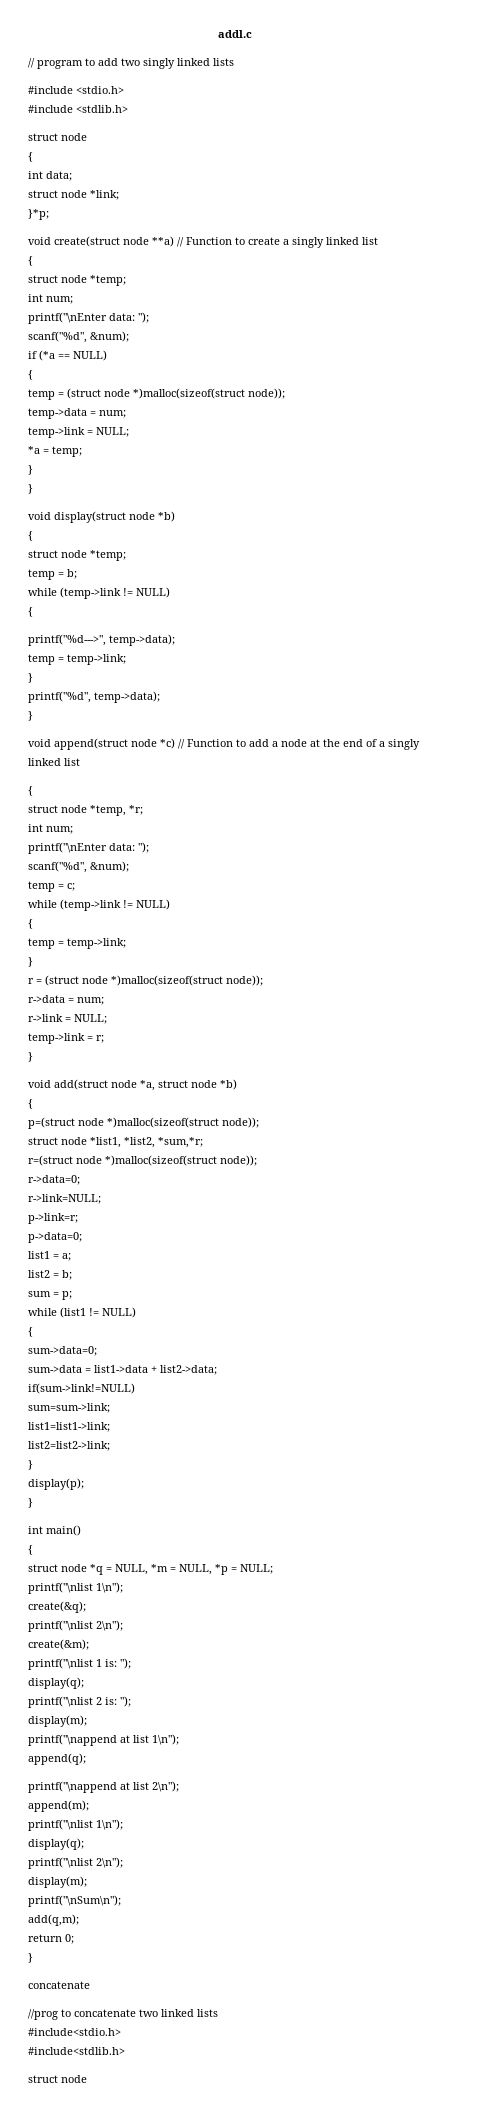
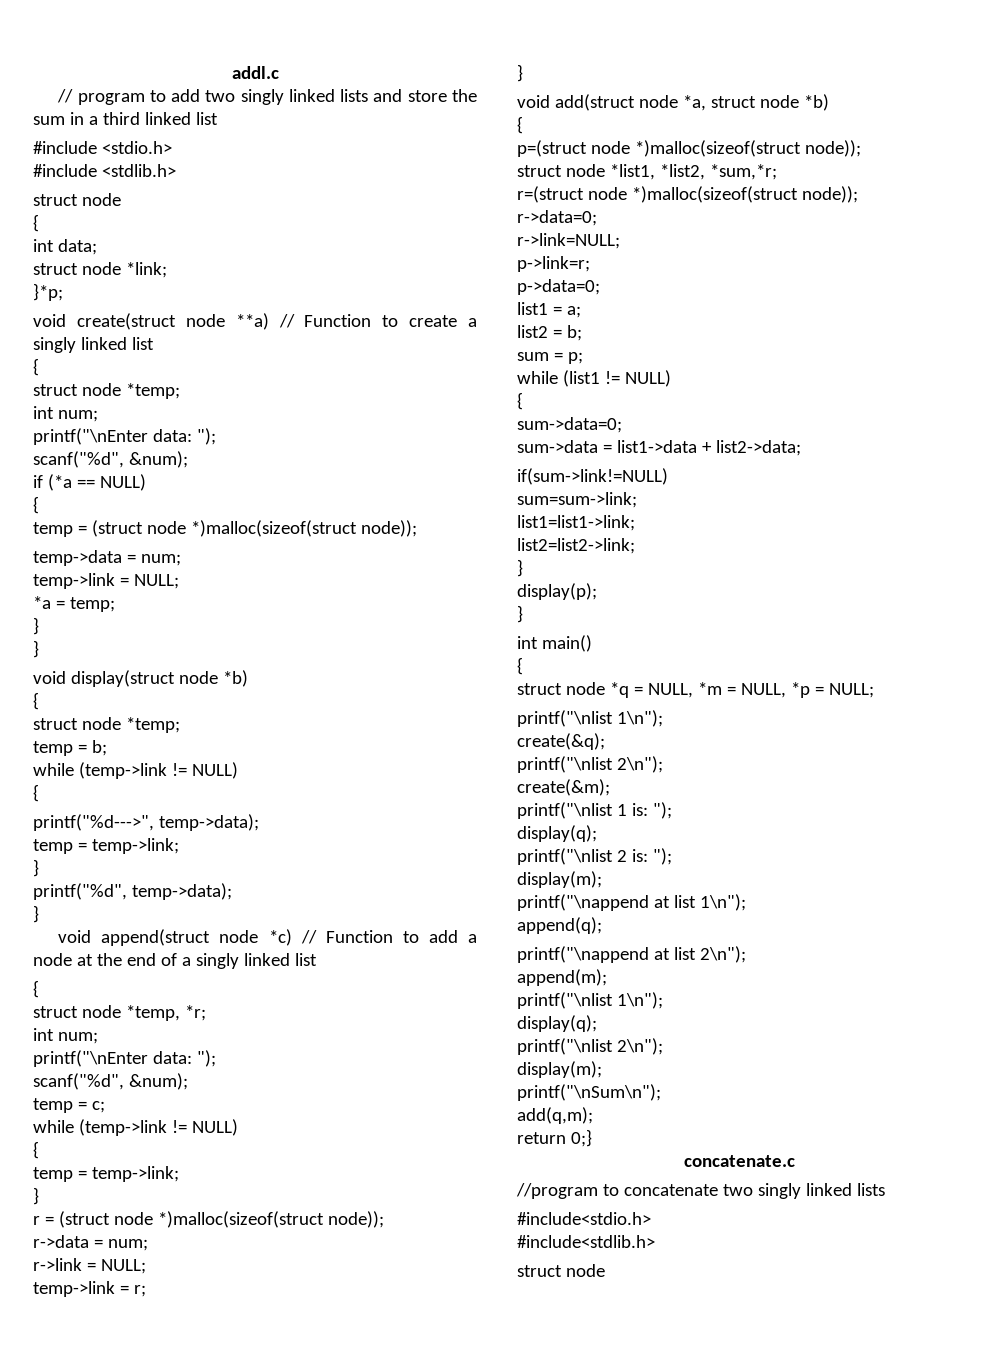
- // program to add two singly linked lists
+ // program to add two singly linked lists and store the sum in a third linked list
- return 0;
- }
- concatenate
- //prog to concatenate two linked lists
+ return 0;}
+ concatenate.c
+ //program to concatenate two singly linked lists

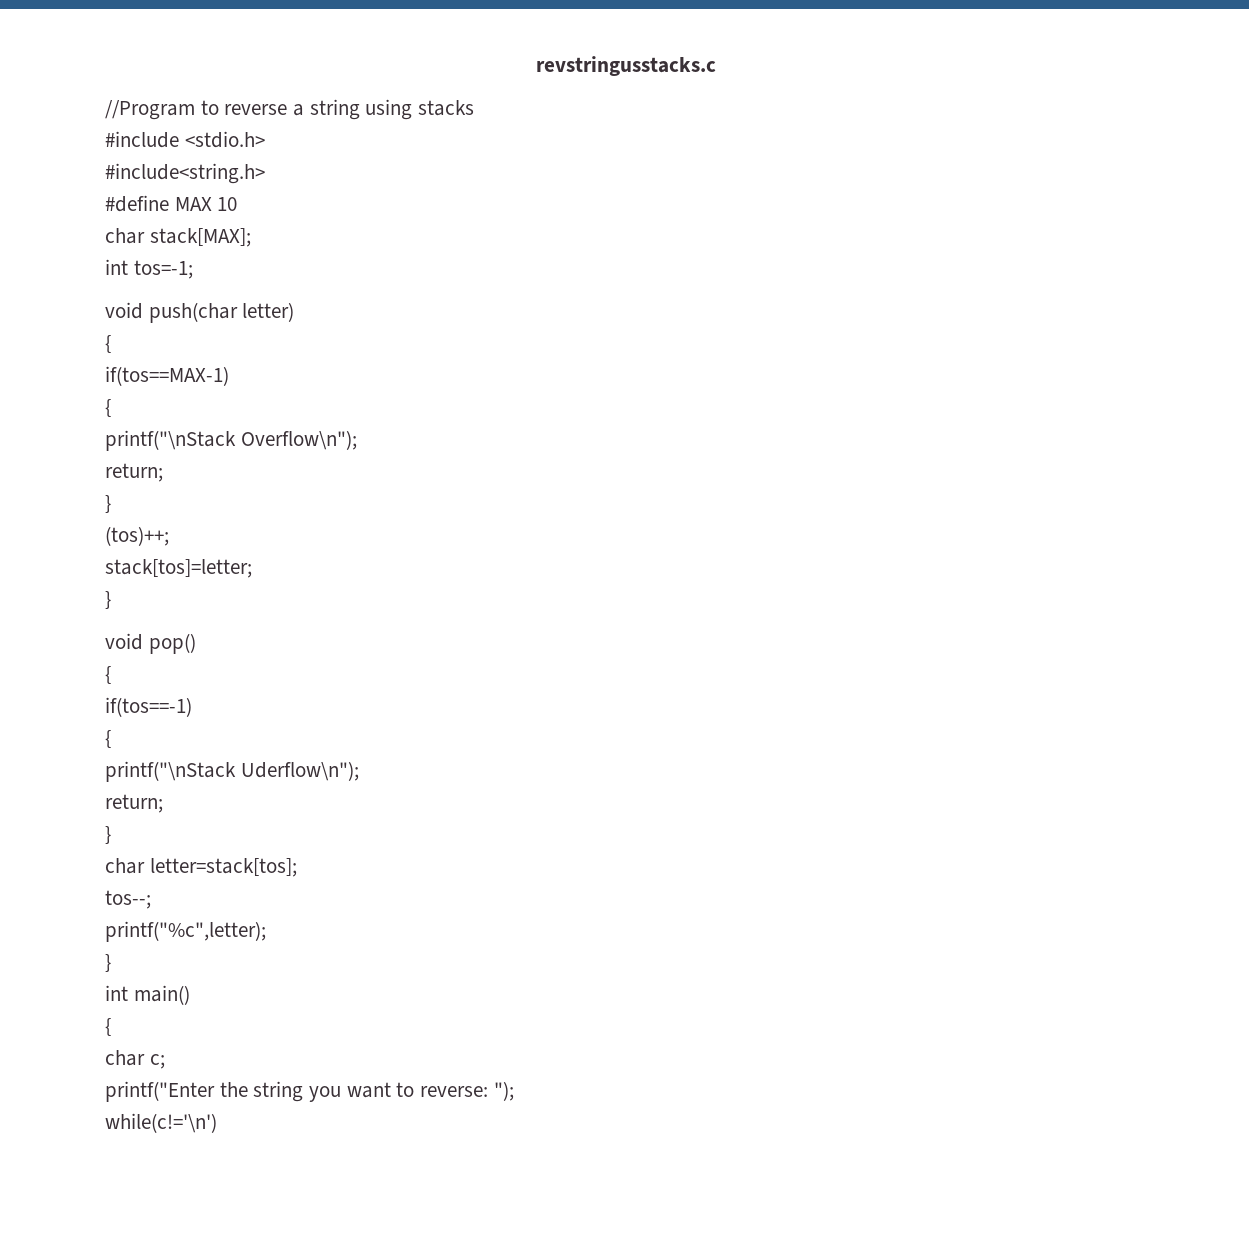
- addl.c
- // program to add two singly linked lists and store the sum in a third linked list
+ revstringusstacks.c
+ //Program to reverse a string using stacks
  #include <stdio.h>
- #include <stdlib.h>
- struct node
+ #include<string.h>
+ #define MAX 10
+ char stack[MAX];
+ int tos=-1;
+ void push(char letter)
  {
- int data;
- struct node *link;
- }*p;
- void create(struct node **a) // Function to create a singly linked list
+ if(tos==MAX-1)
  {
- struct node *temp;
- int num;
- printf("\nEnter data: ");
- scanf("%d", &num);
- if (*a == NULL)
+ printf("\nStack Overflow\n");
+ return;
+ }
+ (tos)++;
+ stack[tos]=letter;
+ }
+ void pop()
  {
- temp = (struct node *)malloc(sizeof(struct node));
- temp->data = num;
- temp->link = NULL;
- *a = temp;
+ if(tos==-1)
+ {
+ printf("\nStack Uderflow\n");
+ return;
  }
- }
- void display(struct node *b)
- {
- struct node *temp;
- temp = b;
- while (temp->link != NULL)
- {
- printf("%d--->", temp->data);
- temp = temp->link;
- }
- printf("%d", temp->data);
- }
- void append(struct node *c) // Function to add a node at the end of a singly linked list
- {
- struct node *temp, *r;
- int num;
- printf("\nEnter data: ");
- scanf("%d", &num);
- temp = c;
- while (temp->link != NULL)
- {
- temp = temp->link;
- }
- r = (struct node *)malloc(sizeof(struct node));
- r->data = num;
- r->link = NULL;
- temp->link = r;
- }
- void add(struct node *a, struct node *b)
- {
- p=(struct node *)malloc(sizeof(struct node));
- struct node *list1, *list2, *sum,*r;
- r=(struct node *)malloc(sizeof(struct node));
- r->data=0;
- r->link=NULL;
- p->link=r;
- p->data=0;
- list1 = a;
- list2 = b;
- sum = p;
- while (list1 != NULL)
- {
- sum->data=0;
- sum->data = list1->data + list2->data;
- if(sum->link!=NULL)
- sum=sum->link;
- list1=list1->link;
- list2=list2->link;
- }
- display(p);
+ char letter=stack[tos];
+ tos--;
+ printf("%c",letter);
  }
  int main()
  {
- struct node *q = NULL, *m = NULL, *p = NULL;
- printf("\nlist 1\n");
- create(&q);
- printf("\nlist 2\n");
- create(&m);
- printf("\nlist 1 is: ");
- display(q);
- printf("\nlist 2 is: ");
- display(m);
- printf("\nappend at list 1\n");
- append(q);
- printf("\nappend at list 2\n");
- append(m);
- printf("\nlist 1\n");
- display(q);
- printf("\nlist 2\n");
- display(m);
- printf("\nSum\n");
- add(q,m);
- return 0;}
- concatenate.c
- //program to concatenate two singly linked lists
- #include<stdio.h>
- #include<stdlib.h>
- struct node
+ char c;
+ printf("Enter the string you want to reverse: ");
+ while(c!='\n')

